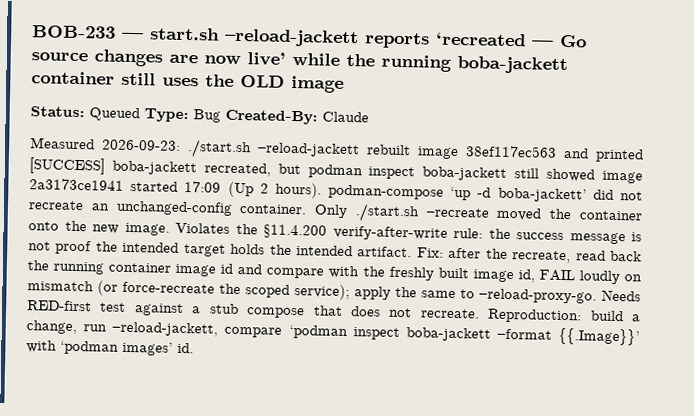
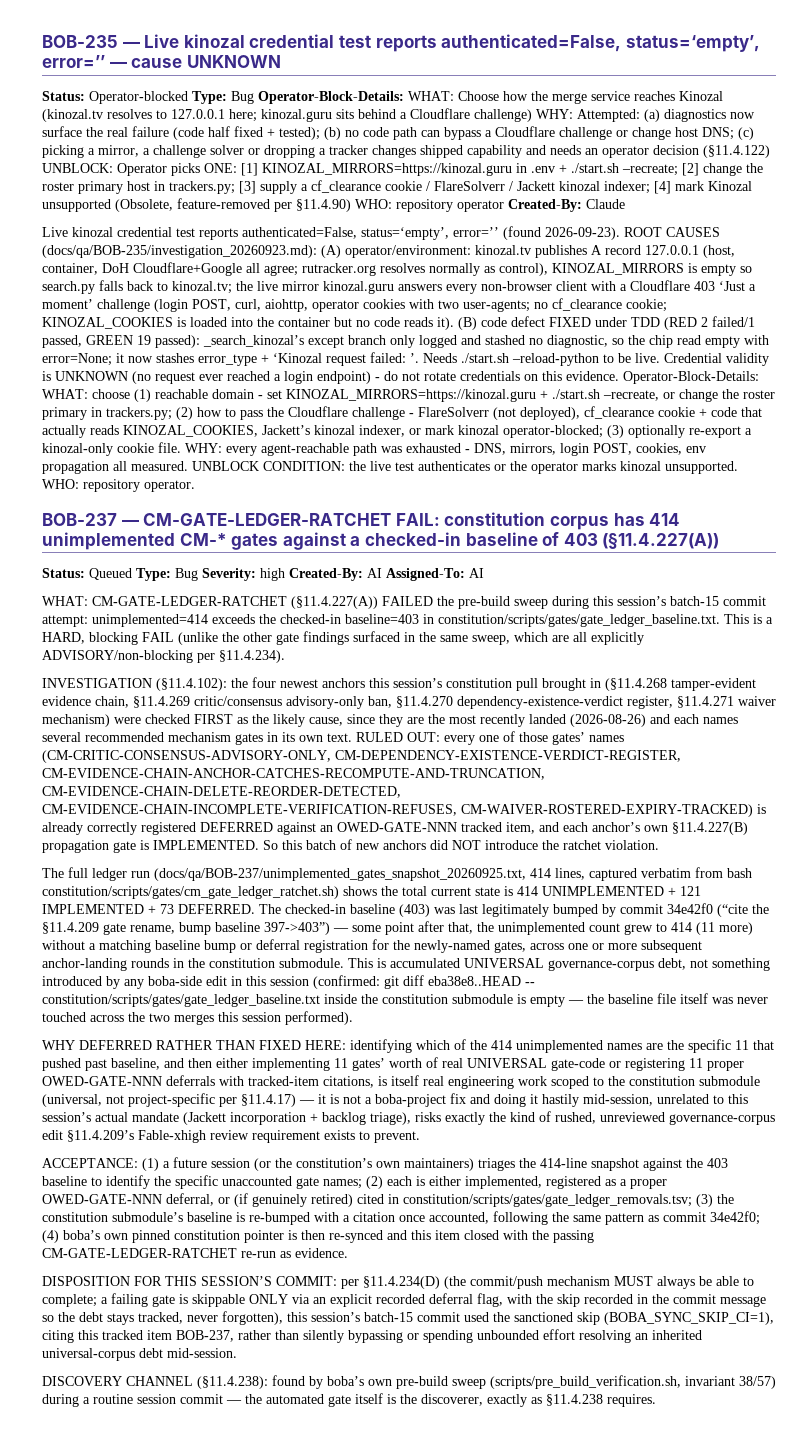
- BOB-233 — start.sh –reload-jackett reports ‘recreated — Go source changes are now live’ while the running boba-jackett container still uses the OLD image
- Status: Queued Type: Bug Created-By: Claude
- Measured 2026-09-23: ./start.sh –reload-jackett rebuilt image 38ef117ec563 and printed [SUCCESS] boba-jackett recreated, but podman inspect boba-jackett still showed image 2a3173ce1941 started 17:09 (Up 2 hours). podman-compose ‘up -d boba-jackett’ did not recreate an unchanged-config container. Only ./start.sh –recreate moved the container onto the new image. Violates the §11.4.200 verify-after-write rule: the success message is not proof the intended target holds the intended artifact. Fix: after the recreate, read back the running container image id and compare with the freshly built image id, FAIL loudly on mismatch (or force-recreate the scoped service); apply the same to –reload-proxy-go. Needs RED-first test against a stub compose that does not recreate. Reproduction: build a change, run –reload-jackett, compare ‘podman inspect boba-jackett –format {{.Image}}’ with ‘podman images’ id.
+ BOB-235 — Live kinozal credential test reports authenticated=False, status=‘empty’, error=’’ — cause UNKNOWN
+ Status: Operator-blocked Type: Bug Operator-Block-Details: WHAT: Choose how the merge service reaches Kinozal (kinozal.tv resolves to 127.0.0.1 here; kinozal.guru sits behind a Cloudflare challenge) WHY: Attempted: (a) diagnostics now surface the real failure (code half fixed + tested); (b) no code path can bypass a Cloudflare challenge or change host DNS; (c) picking a mirror, a challenge solver or dropping a tracker changes shipped capability and needs an operator decision (§11.4.122) UNBLOCK: Operator picks ONE: [1] KINOZAL_MIRRORS=https://kinozal.guru in .env + ./start.sh –recreate; [2] change the roster primary host in trackers.py; [3] supply a cf_clearance cookie / FlareSolverr / Jackett kinozal indexer; [4] mark Kinozal unsupported (Obsolete, feature-removed per §11.4.90) WHO: repository operator Created-By: Claude
+ Live kinozal credential test reports authenticated=False, status=‘empty’, error=’’ (found 2026-09-23). ROOT CAUSES (docs/qa/BOB-235/investigation_20260923.md): (A) operator/environment: kinozal.tv publishes A record 127.0.0.1 (host, container, DoH Cloudflare+Google all agree; rutracker.org resolves normally as control), KINOZAL_MIRRORS is empty so search.py falls back to kinozal.tv; the live mirror kinozal.guru answers every non-browser client with a Cloudflare 403 ‘Just a moment’ challenge (login POST, curl, aiohttp, operator cookies with two user-agents; no cf_clearance cookie; KINOZAL_COOKIES is loaded into the container but no code reads it). (B) code defect FIXED under TDD (RED 2 failed/1 passed, GREEN 19 passed): _search_kinozal’s except branch only logged and stashed no diagnostic, so the chip read empty with error=None; it now stashes error_type + ‘Kinozal request failed: ’. Needs ./start.sh –reload-python to be live. Credential validity is UNKNOWN (no request ever reached a login endpoint) - do not rotate credentials on this evidence. Operator-Block-Details: WHAT: choose (1) reachable domain - set KINOZAL_MIRRORS=https://kinozal.guru + ./start.sh –recreate, or change the roster primary in trackers.py; (2) how to pass the Cloudflare challenge - FlareSolverr (not deployed), cf_clearance cookie + code that actually reads KINOZAL_COOKIES, Jackett’s kinozal indexer, or mark kinozal operator-blocked; (3) optionally re-export a kinozal-only cookie file. WHY: every agent-reachable path was exhausted - DNS, mirrors, login POST, cookies, env propagation all measured. UNBLOCK CONDITION: the live test authenticates or the operator marks kinozal unsupported. WHO: repository operator.
+ BOB-237 — CM-GATE-LEDGER-RATCHET FAIL: constitution corpus has 414 unimplemented CM-* gates against a checked-in baseline of 403 (§11.4.227(A))
+ Status: Queued Type: Bug Severity: high Created-By: AI Assigned-To: AI
+ WHAT: CM-GATE-LEDGER-RATCHET (§11.4.227(A)) FAILED the pre-build sweep during this session’s batch-15 commit attempt: unimplemented=414 exceeds the checked-in baseline=403 in constitution/scripts/gates/gate_ledger_baseline.txt. This is a HARD, blocking FAIL (unlike the other gate findings surfaced in the same sweep, which are all explicitly ADVISORY/non-blocking per §11.4.234).
+ INVESTIGATION (§11.4.102): the four newest anchors this session’s constitution pull brought in (§11.4.268 tamper-evident evidence chain, §11.4.269 critic/consensus advisory-only ban, §11.4.270 dependency-existence-verdict register, §11.4.271 waiver mechanism) were checked FIRST as the likely cause, since they are the most recently landed (2026-08-26) and each names several recommended mechanism gates in its own text. RULED OUT: every one of those gates’ names (CM-CRITIC-CONSENSUS-ADVISORY-ONLY, CM-DEPENDENCY-EXISTENCE-VERDICT-REGISTER, CM-EVIDENCE-CHAIN-ANCHOR-CATCHES-RECOMPUTE-AND-TRUNCATION, CM-EVIDENCE-CHAIN-DELETE-REORDER-DETECTED, CM-EVIDENCE-CHAIN-INCOMPLETE-VERIFICATION-REFUSES, CM-WAIVER-ROSTERED-EXPIRY-TRACKED) is already correctly registered DEFERRED against an OWED-GATE-NNN tracked item, and each anchor’s own §11.4.227(B) propagation gate is IMPLEMENTED. So this batch of new anchors did NOT introduce the ratchet violation.
+ The full ledger run (docs/qa/BOB-237/unimplemented_gates_snapshot_20260925.txt, 414 lines, captured verbatim from bash constitution/scripts/gates/cm_gate_ledger_ratchet.sh) shows the total current state is 414 UNIMPLEMENTED + 121 IMPLEMENTED + 73 DEFERRED. The checked-in baseline (403) was last legitimately bumped by commit 34e42f0 (“cite the §11.4.209 gate rename, bump baseline 397->403”) — some point after that, the unimplemented count grew to 414 (11 more) without a matching baseline bump or deferral registration for the newly-named gates, across one or more subsequent anchor-landing rounds in the constitution submodule. This is accumulated UNIVERSAL governance-corpus debt, not something introduced by any boba-side edit in this session (confirmed: git diff eba38e8..HEAD -- constitution/scripts/gates/gate_ledger_baseline.txt inside the constitution submodule is empty — the baseline file itself was never touched across the two merges this session performed).
+ WHY DEFERRED RATHER THAN FIXED HERE: identifying which of the 414 unimplemented names are the specific 11 that pushed past baseline, and then either implementing 11 gates’ worth of real UNIVERSAL gate-code or registering 11 proper OWED-GATE-NNN deferrals with tracked-item citations, is itself real engineering work scoped to the constitution submodule (universal, not project-specific per §11.4.17) — it is not a boba-project fix and doing it hastily mid-session, unrelated to this session’s actual mandate (Jackett incorporation + backlog triage), risks exactly the kind of rushed, unreviewed governance-corpus edit §11.4.209’s Fable-xhigh review requirement exists to prevent.
+ ACCEPTANCE: (1) a future session (or the constitution’s own maintainers) triages the 414-line snapshot against the 403 baseline to identify the specific unaccounted gate names; (2) each is either implemented, registered as a proper OWED-GATE-NNN deferral, or (if genuinely retired) cited in constitution/scripts/gates/gate_ledger_removals.tsv; (3) the constitution submodule’s baseline is re-bumped with a citation once accounted, following the same pattern as commit 34e42f0; (4) boba’s own pinned constitution pointer is then re-synced and this item closed with the passing CM-GATE-LEDGER-RATCHET re-run as evidence.
+ DISPOSITION FOR THIS SESSION’S COMMIT: per §11.4.234(D) (the commit/push mechanism MUST always be able to complete; a failing gate is skippable ONLY via an explicit recorded deferral flag, with the skip recorded in the commit message so the debt stays tracked, never forgotten), this session’s batch-15 commit used the sanctioned skip (BOBA_SYNC_SKIP_CI=1), citing this tracked item BOB-237, rather than silently bypassing or spending unbounded effort resolving an inherited universal-corpus debt mid-session.
+ DISCOVERY CHANNEL (§11.4.238): found by boba’s own pre-build sweep (scripts/pre_build_verification.sh, invariant 38/57) during a routine session commit — the automated gate itself is the discoverer, exactly as §11.4.238 requires.

